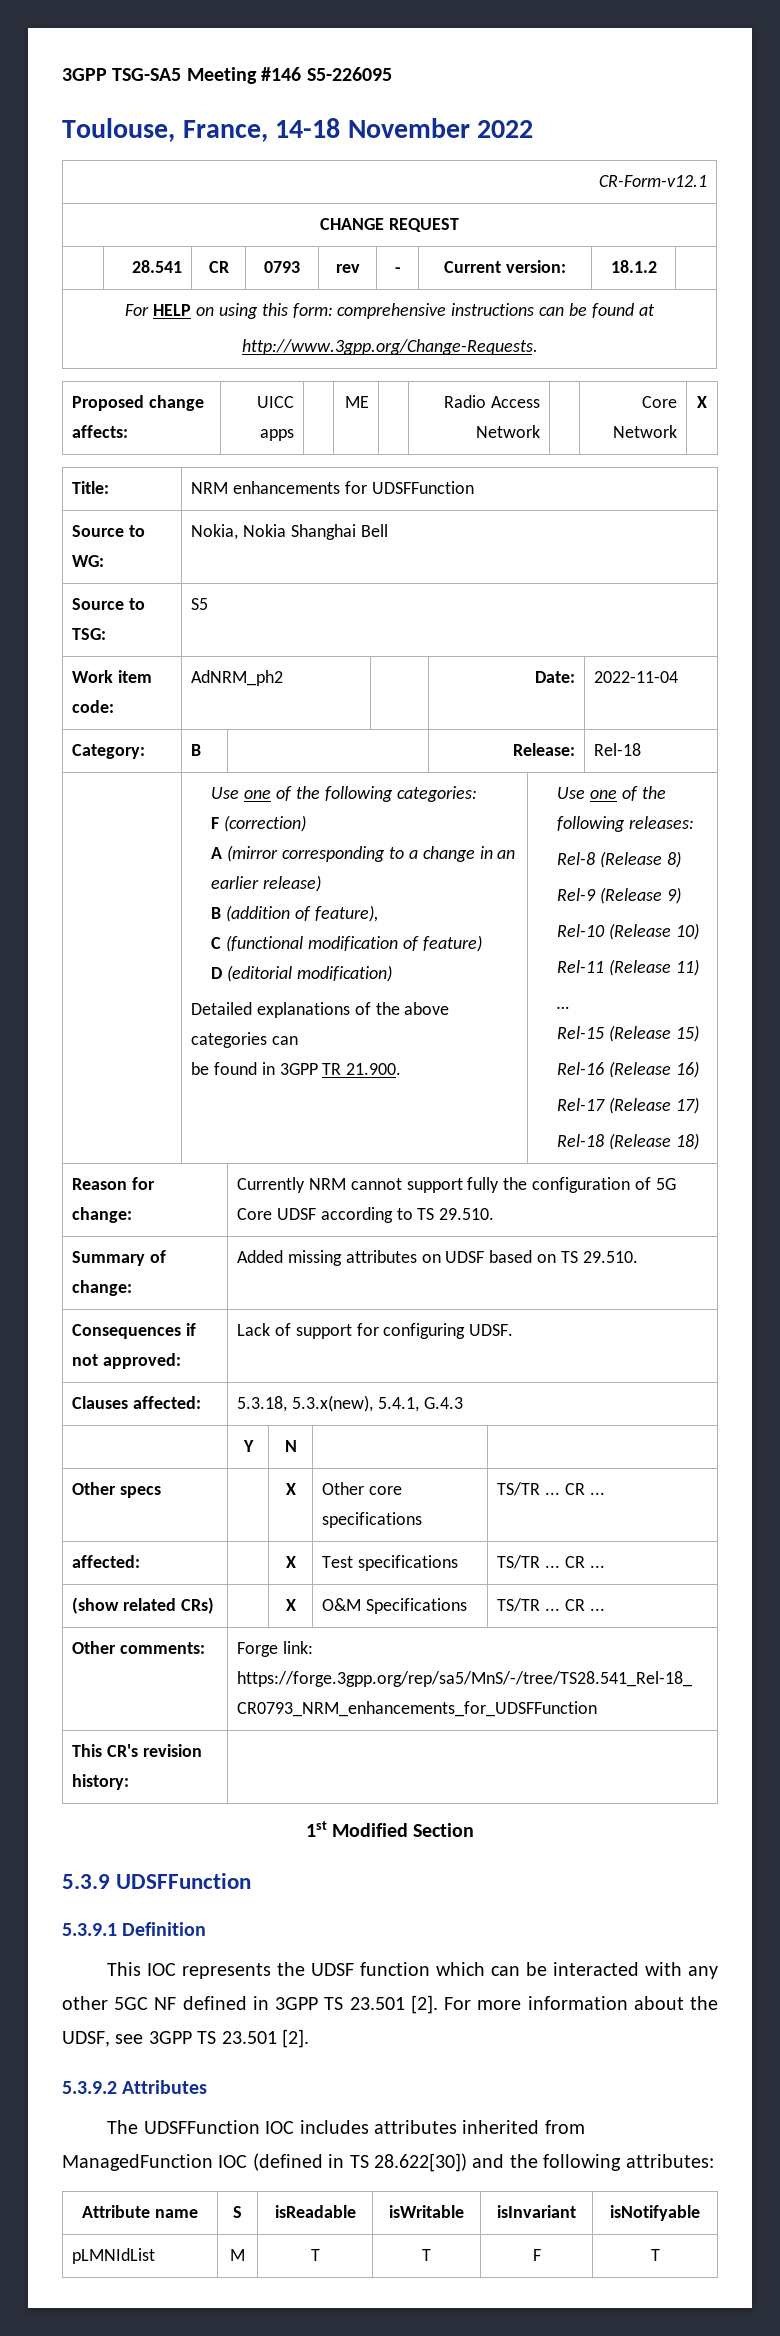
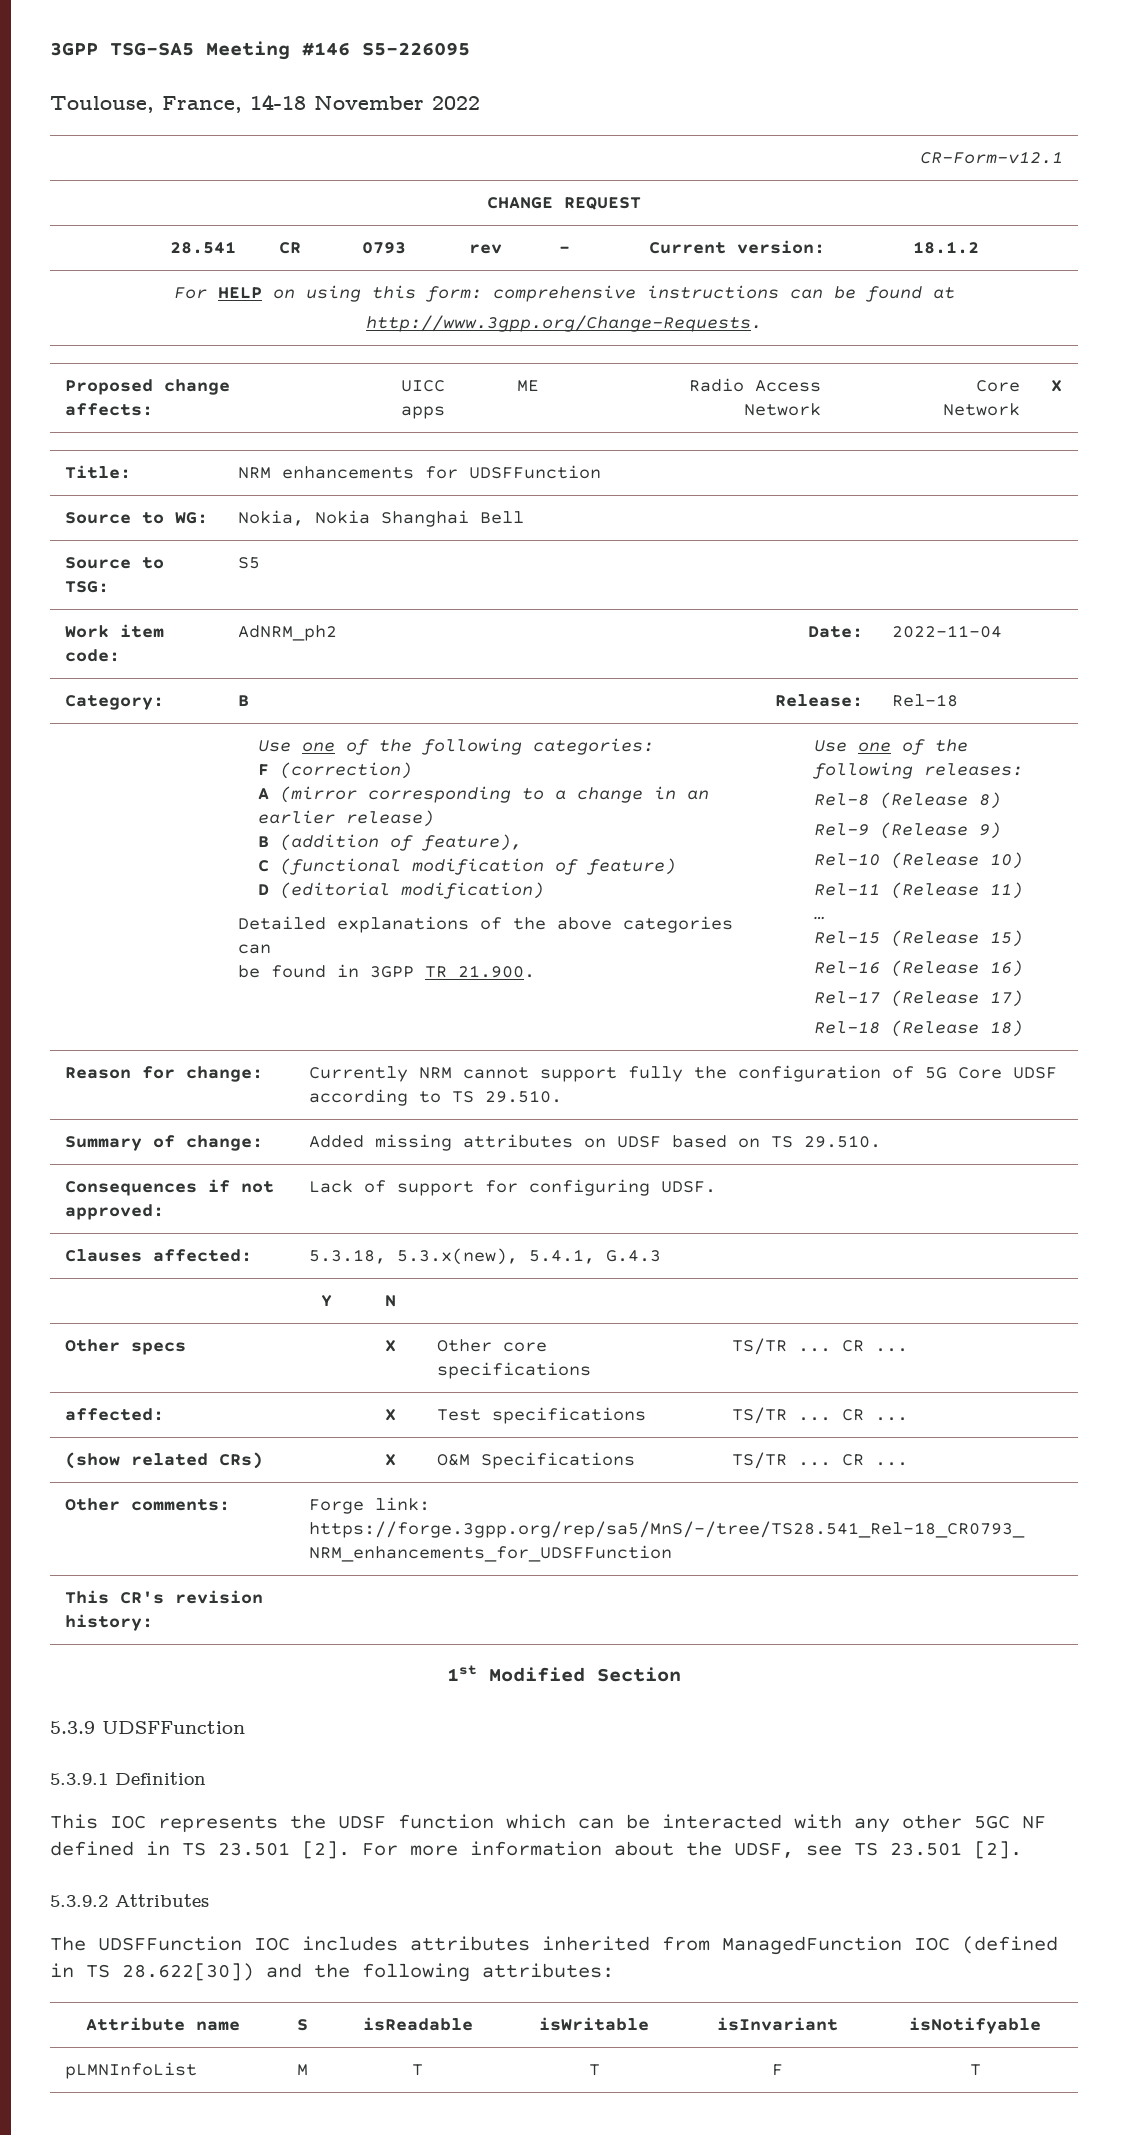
- This IOC represents the UDSF function which can be interacted with any other 5GC NF defined in 3GPP TS 23.501 [2].
+ This IOC represents the UDSF function which can be interacted with any other 5GC NF defined in TS 23.501 [2].
- For more information about the UDSF, see 3GPP TS 23.501 [2].
+ For more information about the UDSF, see TS 23.501 [2].
- pLMNIdList | M | T | T | F | T
+ pLMNInfoList | M | T | T | F | T

